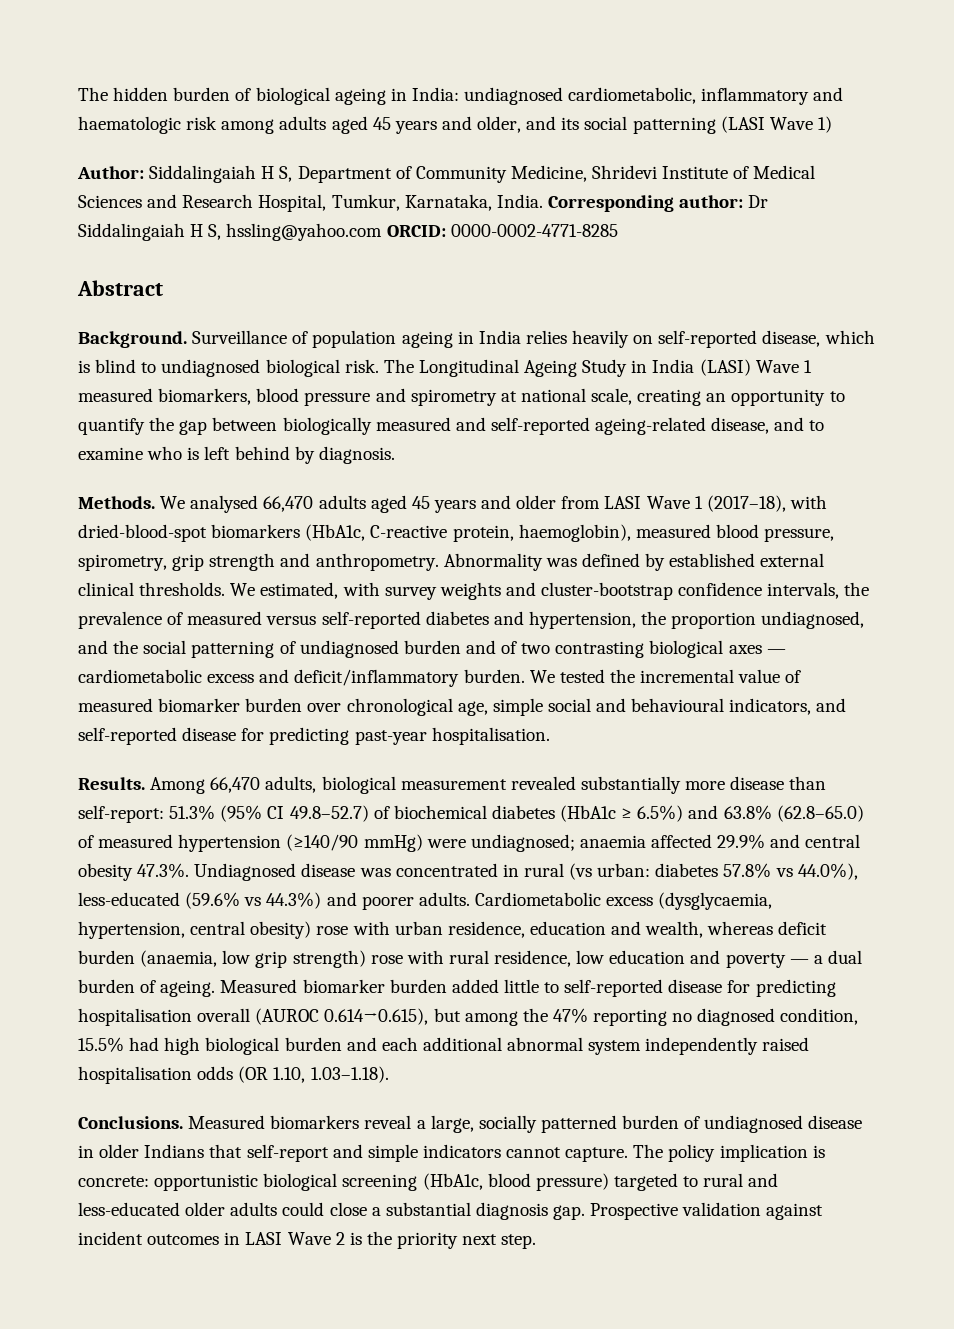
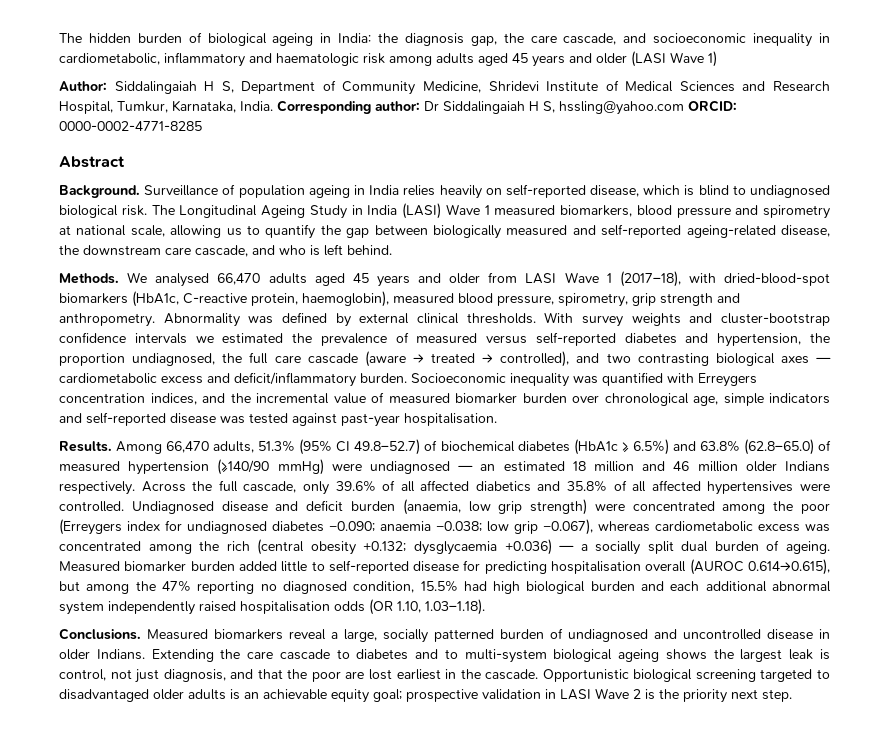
- The hidden burden of biological ageing in India: undiagnosed cardiometabolic, inflammatory and haematologic risk among adults aged 45 years and older, and its social patterning (LASI Wave 1)
+ The hidden burden of biological ageing in India: the diagnosis gap, the care cascade, and socioeconomic inequality in cardiometabolic, inflammatory and haematologic risk among adults aged 45 years and older (LASI Wave 1)
- The Longitudinal Ageing Study in India (LASI) Wave 1 measured biomarkers, blood pressure and spirometry at national scale, creating an opportunity to quantify the gap between biologically measured and self-reported ageing-related disease, and to examine who is left behind by diagnosis.
+ The Longitudinal Ageing Study in India (LASI) Wave 1 measured biomarkers, blood pressure and spirometry at national scale, allowing us to quantify the gap between biologically measured and self-reported ageing-related disease, the downstream care cascade, and who is left behind.
- Abnormality was defined by established external clinical thresholds.
+ Abnormality was defined by external clinical thresholds.
- We estimated, with survey weights and cluster-bootstrap confidence intervals, the prevalence of measured versus self-reported diabetes and hypertension, the proportion undiagnosed, and the social patterning of undiagnosed burden and of two contrasting biological axes — cardiometabolic excess and deficit/inflammatory burden.
+ With survey weights and cluster-bootstrap confidence intervals we estimated the prevalence of measured versus self-reported diabetes and hypertension, the proportion undiagnosed, the full care cascade (aware → treated → controlled), and two contrasting biological axes — cardiometabolic excess and deficit/inflammatory burden.
- We tested the incremental value of measured biomarker burden over chronological age, simple social and behavioural indicators, and self-reported disease for predicting past-year hospitalisation.
+ Socioeconomic inequality was quantified with Erreygers concentration indices, and the incremental value of measured biomarker burden over chronological age, simple indicators and self-reported disease was tested against past-year hospitalisation.
- Among 66,470 adults, biological measurement revealed substantially more disease than self-report: 51.3% (95% CI 49.8–52.7) of biochemical diabetes (HbA1c ≥ 6.5%) and 63.8% (62.8–65.0) of measured hypertension (≥140/90 mmHg) were undiagnosed; anaemia affected 29.9% and central obesity 47.3%. Undiagnosed disease was concentrated in rural (vs urban: diabetes 57.8% vs 44.0%), less-educated (59.6% vs 44.3%) and poorer adults. Cardiometabolic excess (dysglycaemia, hypertension, central obesity) rose with urban residence, education and wealth, whereas deficit burden (anaemia, low grip strength) rose with rural residence, low education and poverty — a dual burden of ageing.
+ Among 66,470 adults, 51.3% (95% CI 49.8–52.7) of biochemical diabetes (HbA1c ≥ 6.5%) and 63.8% (62.8–65.0) of measured hypertension (≥140/90 mmHg) were undiagnosed — an estimated 18 million and 46 million older Indians respectively. Across the full cascade, only 39.6% of all affected diabetics and 35.8% of all affected hypertensives were controlled. Undiagnosed disease and deficit burden (anaemia, low grip strength) were concentrated among the poor (Erreygers index for undiagnosed diabetes −0.090; anaemia −0.038; low grip −0.067), whereas cardiometabolic excess was concentrated among the rich (central obesity +0.132; dysglycaemia +0.036) — a socially split dual burden of ageing.
- Measured biomarkers reveal a large, socially patterned burden of undiagnosed disease in older Indians that self-report and simple indicators cannot capture. The policy implication is concrete: opportunistic biological screening (HbA1c, blood pressure) targeted to rural and less-educated older adults could close a substantial diagnosis gap. Prospective validation against incident outcomes in LASI Wave 2 is the priority next step.
+ Measured biomarkers reveal a large, socially patterned burden of undiagnosed and uncontrolled disease in older Indians. Extending the care cascade to diabetes and to multi-system biological ageing shows the largest leak is control, not just diagnosis, and that the poor are lost earliest in the cascade. Opportunistic biological screening targeted to disadvantaged older adults is an achievable equity goal; prospective validation in LASI Wave 2 is the priority next step.

